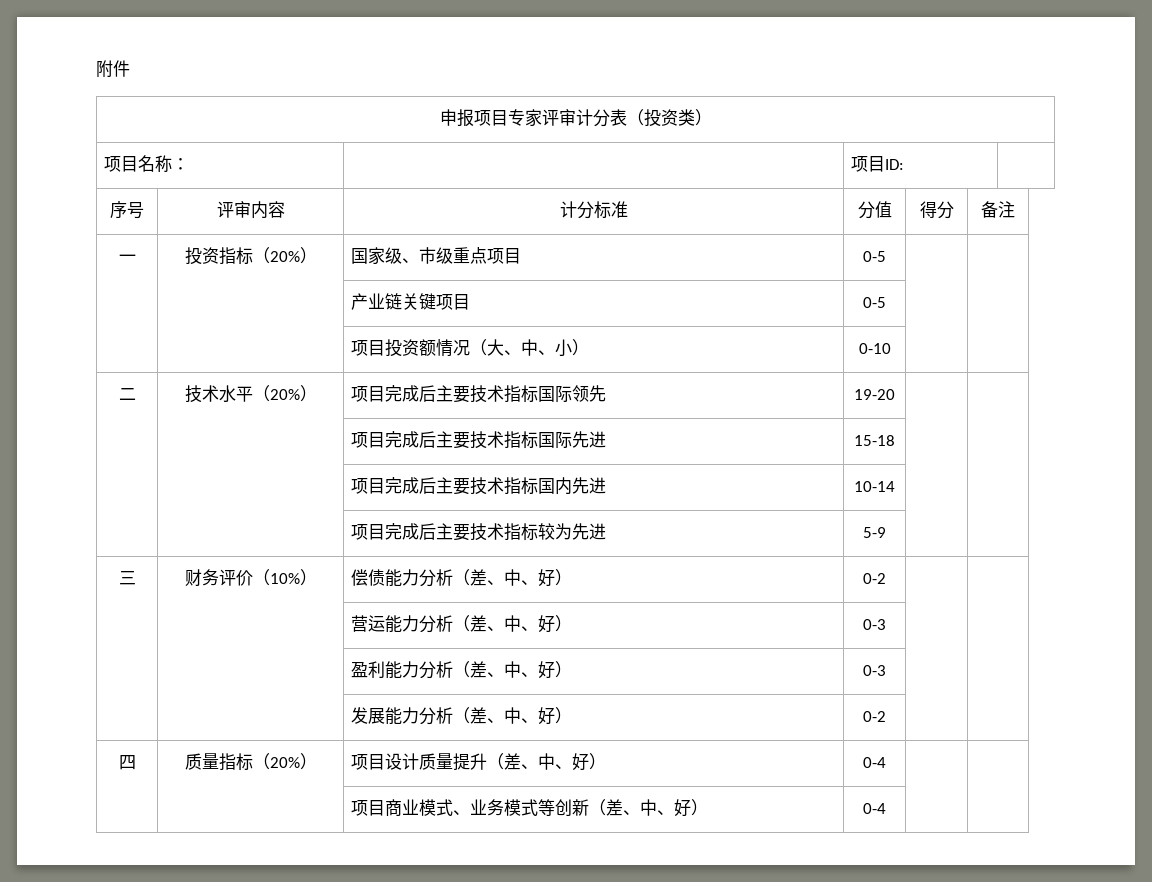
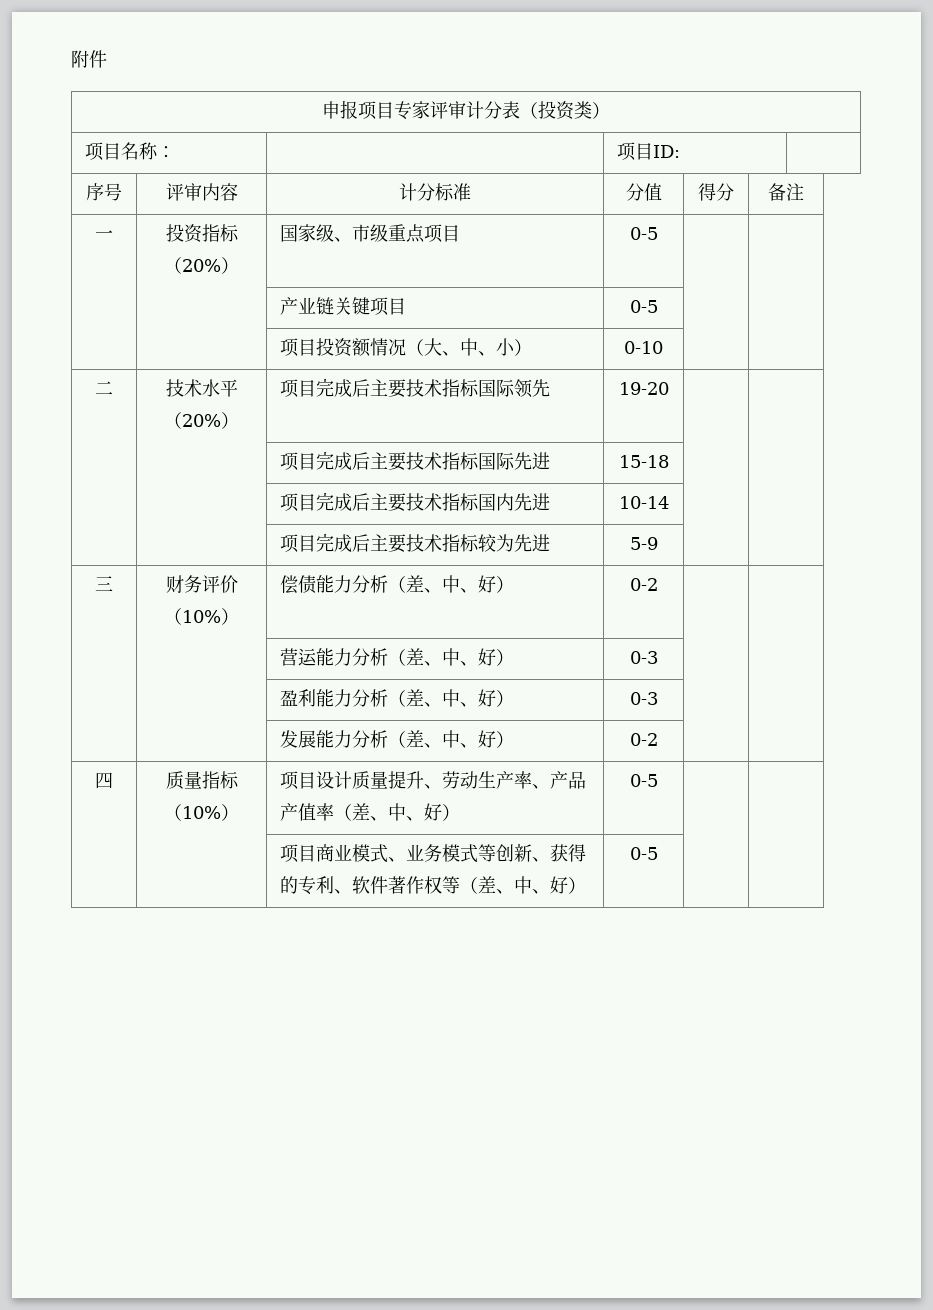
- 四 | 质量指标（20%） | 项目设计质量提升（差、中、好） | 0-4 | |
+ 四 | 质量指标（10%） | 项目设计质量提升、劳动生产率、产品产值率（差、中、好） | 0-5 | |
- | | 项目商业模式、业务模式等创新（差、中、好） | 0-4 | |
+ | | 项目商业模式、业务模式等创新、获得的专利、软件著作权等（差、中、好） | 0-5 | |

